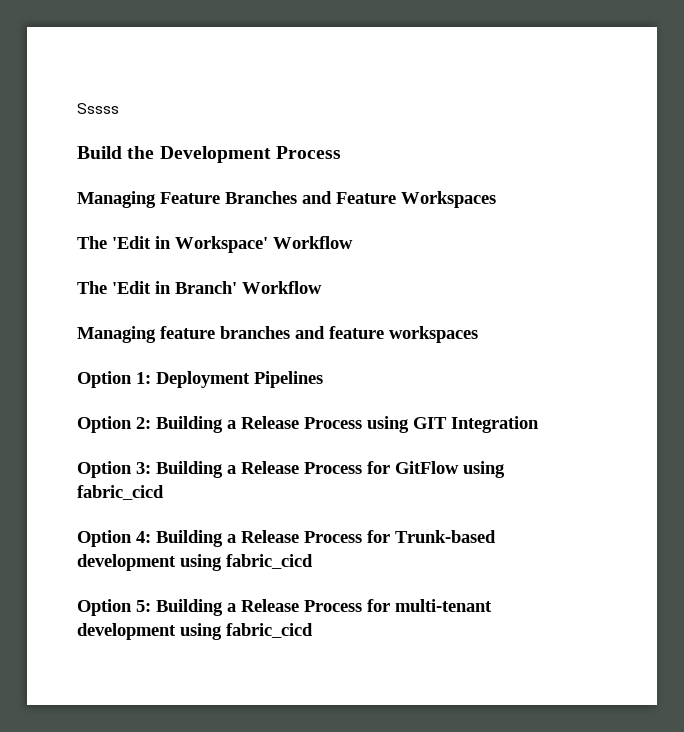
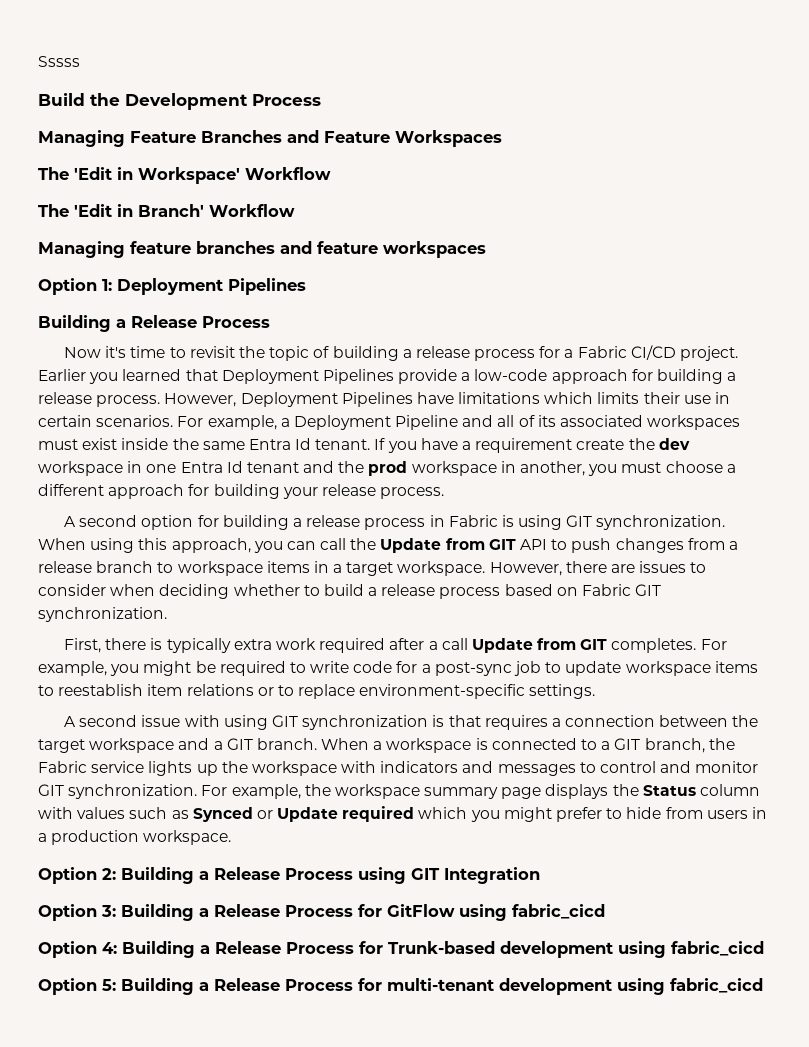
  Option 1: Deployment Pipelines
+ Building a Release Process
+ Now it's time to revisit the topic of building a release process for a Fabric CI/CD project. Earlier you learned that Deployment Pipelines provide a low-code approach for building a release process. However, Deployment Pipelines have limitations which limits their use in certain scenarios. For example, a Deployment Pipeline and all of its associated workspaces must exist inside the same Entra Id tenant. If you have a requirement create the dev workspace in one Entra Id tenant and the prod workspace in another, you must choose a different approach for building your release process.
+ A second option for building a release process in Fabric is using GIT synchronization. When using this approach, you can call the Update from GIT API to push changes from a release branch to workspace items in a target workspace. However, there are issues to consider when deciding whether to build a release process based on Fabric GIT synchronization.
+ First, there is typically extra work required after a call Update from GIT completes. For example, you might be required to write code for a post-sync job to update workspace items to reestablish item relations or to replace environment-specific settings.
+ A second issue with using GIT synchronization is that requires a connection between the target workspace and a GIT branch. When a workspace is connected to a GIT branch, the Fabric service lights up the workspace with indicators and messages to control and monitor GIT synchronization. For example, the workspace summary page displays the Status column with values such as Synced or Update required which you might prefer to hide from users in a production workspace.

